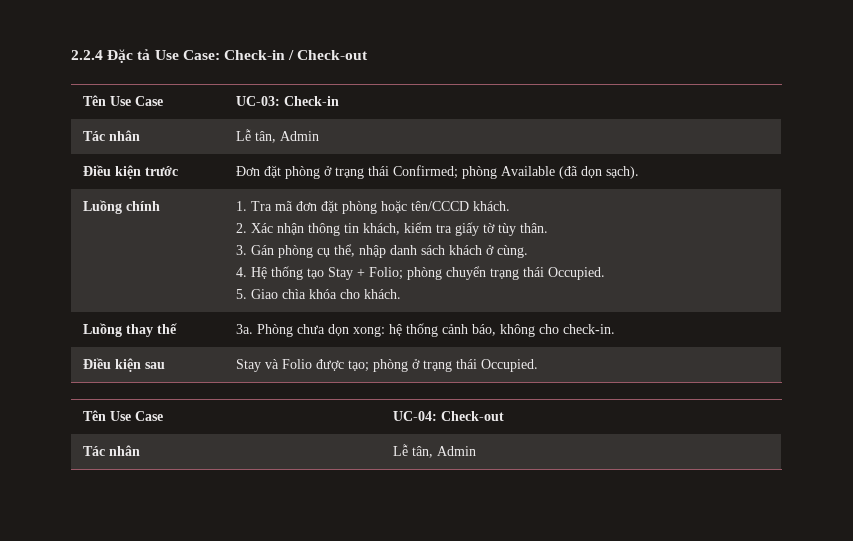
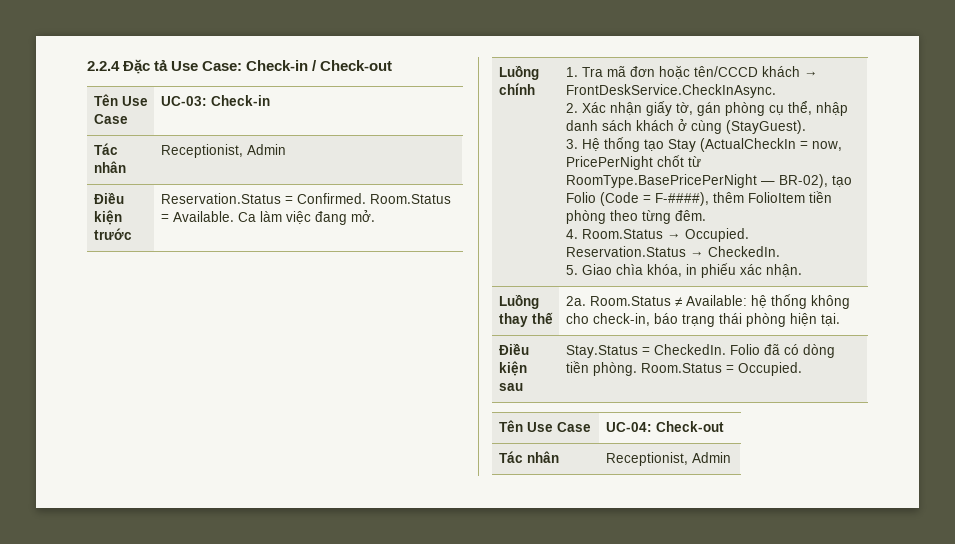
  Tên Use Case | UC-03: Check-in
- Tác nhân | Lễ tân, Admin
+ Tác nhân | Receptionist, Admin
- Điều kiện trước | Đơn đặt phòng ở trạng thái Confirmed; phòng Available (đã dọn sạch).
+ Điều kiện trước | Reservation.Status = Confirmed. Room.Status = Available. Ca làm việc đang mở.
- 1. Tra mã đơn đặt phòng hoặc tên/CCCD khách.
- 2. Xác nhận thông tin khách, kiểm tra giấy tờ tùy thân.
- 3. Gán phòng cụ thể, nhập danh sách khách ở cùng.
- 4. Hệ thống tạo Stay + Folio; phòng chuyển trạng thái Occupied.
- 5. Giao chìa khóa cho khách.
- Luồng thay thế | 3a. Phòng chưa dọn xong: hệ thống cảnh báo, không cho check-in.
- Điều kiện sau | Stay và Folio được tạo; phòng ở trạng thái Occupied.
+ 1. Tra mã đơn hoặc tên/CCCD khách → FrontDeskService.CheckInAsync.
+ 2. Xác nhận giấy tờ, gán phòng cụ thể, nhập danh sách khách ở cùng (StayGuest).
+ 3. Hệ thống tạo Stay (ActualCheckIn = now, PricePerNight chốt từ RoomType.BasePricePerNight — BR-02), tạo Folio (Code = F-####), thêm FolioItem tiền phòng theo từng đêm.
+ 4. Room.Status → Occupied. Reservation.Status → CheckedIn.
+ 5. Giao chìa khóa, in phiếu xác nhận.
+ Luồng thay thế | 2a. Room.Status ≠ Available: hệ thống không cho check-in, báo trạng thái phòng hiện tại.
+ Điều kiện sau | Stay.Status = CheckedIn. Folio đã có dòng tiền phòng. Room.Status = Occupied.
  Tên Use Case | UC-04: Check-out
- Tác nhân | Lễ tân, Admin
+ Tác nhân | Receptionist, Admin

